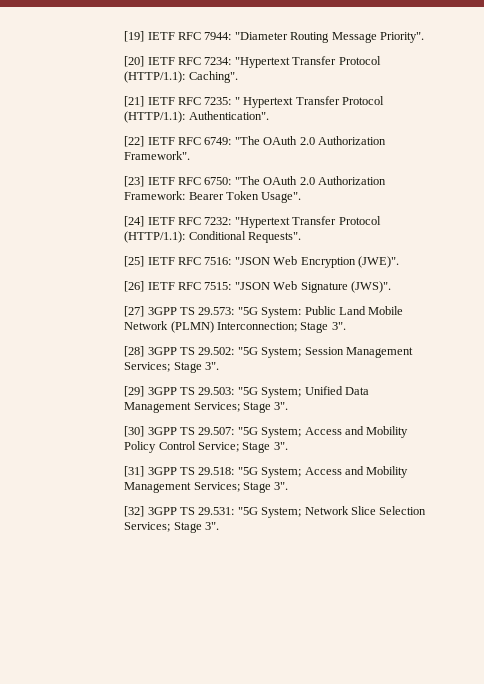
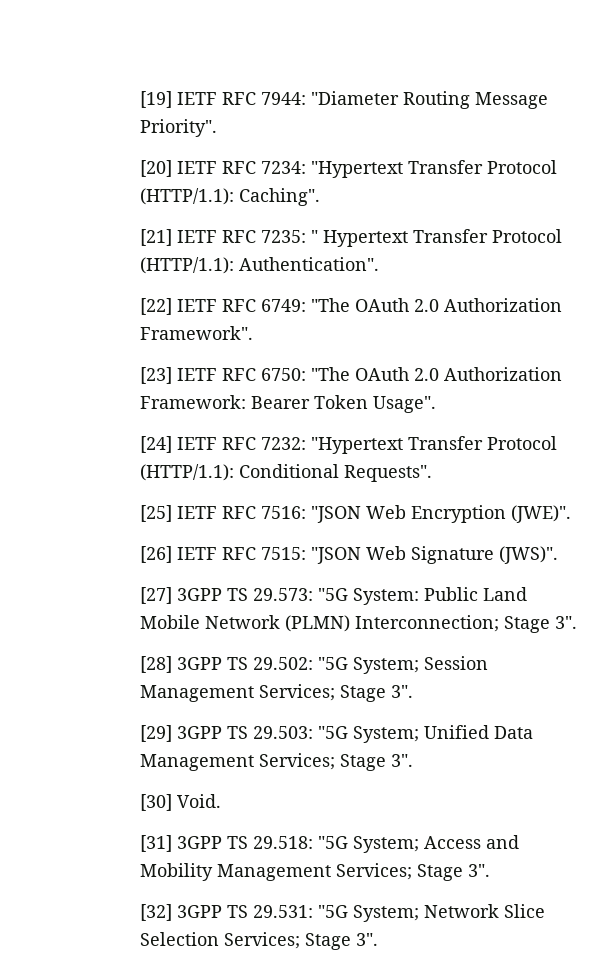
- [30] 3GPP TS 29.507: "5G System; Access and Mobility Policy Control Service; Stage 3".
+ [30] Void.

